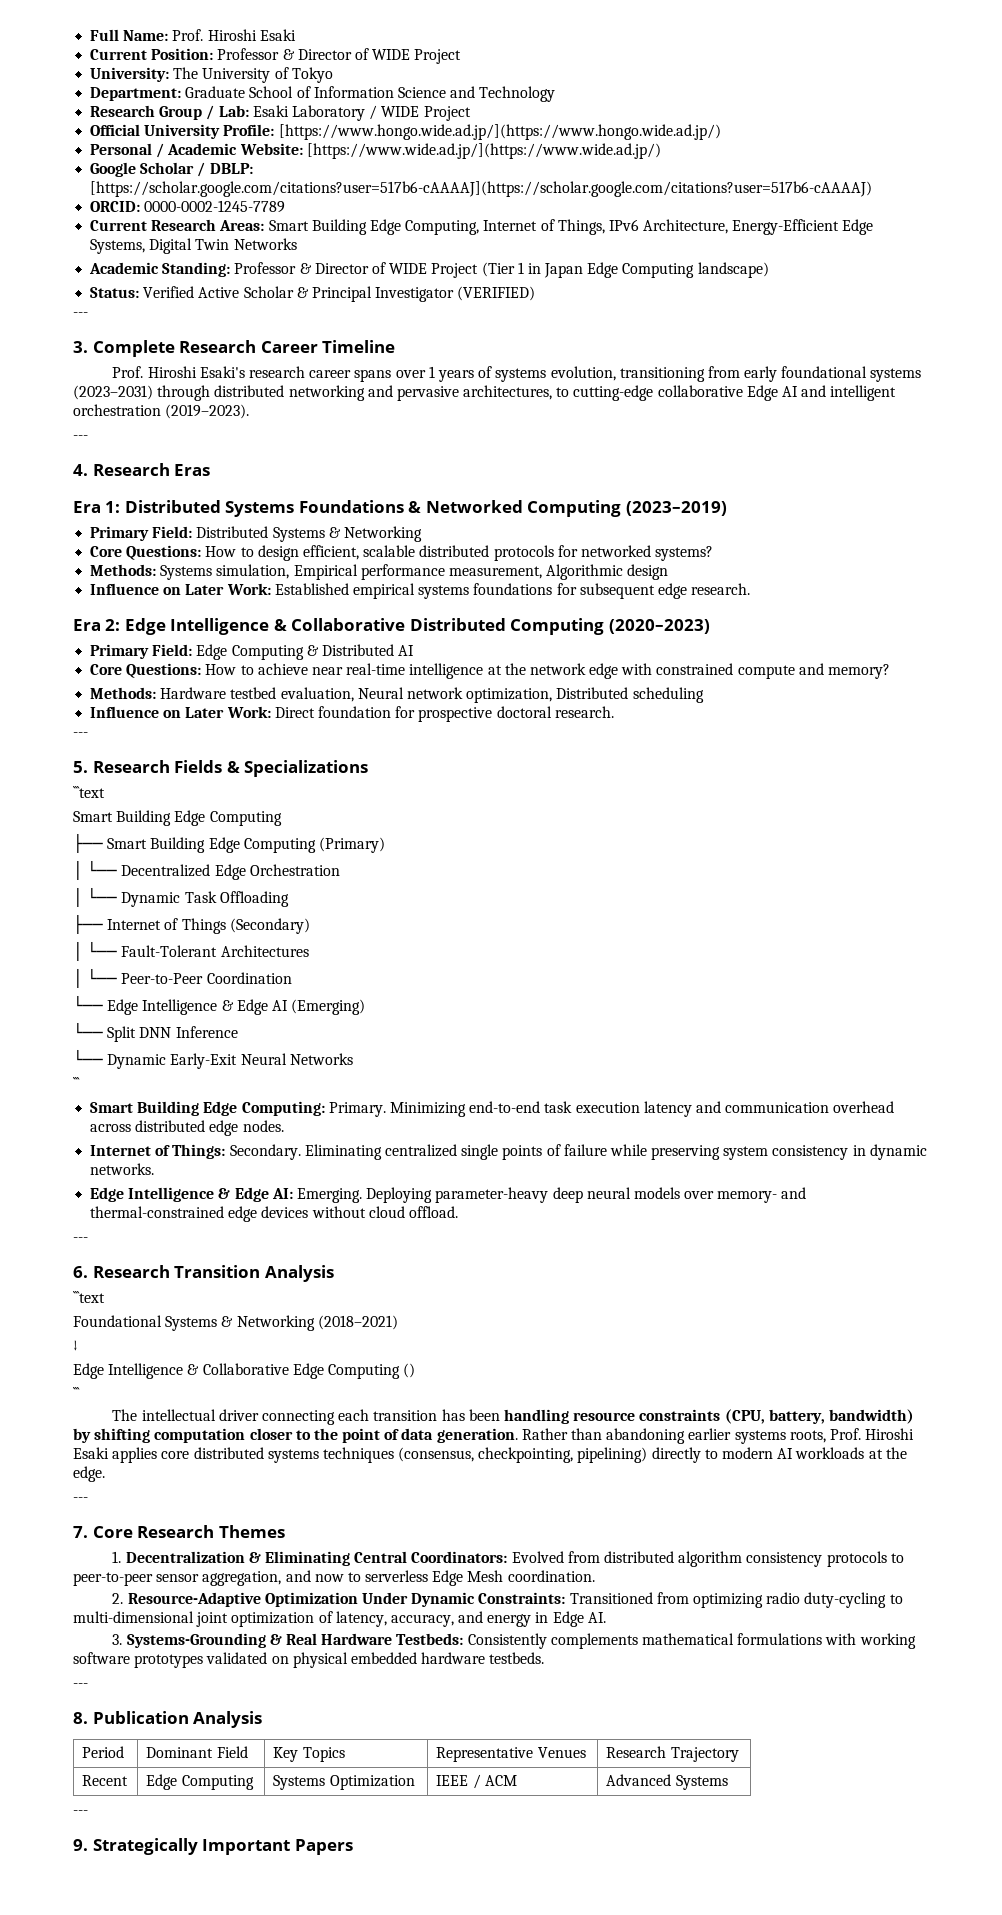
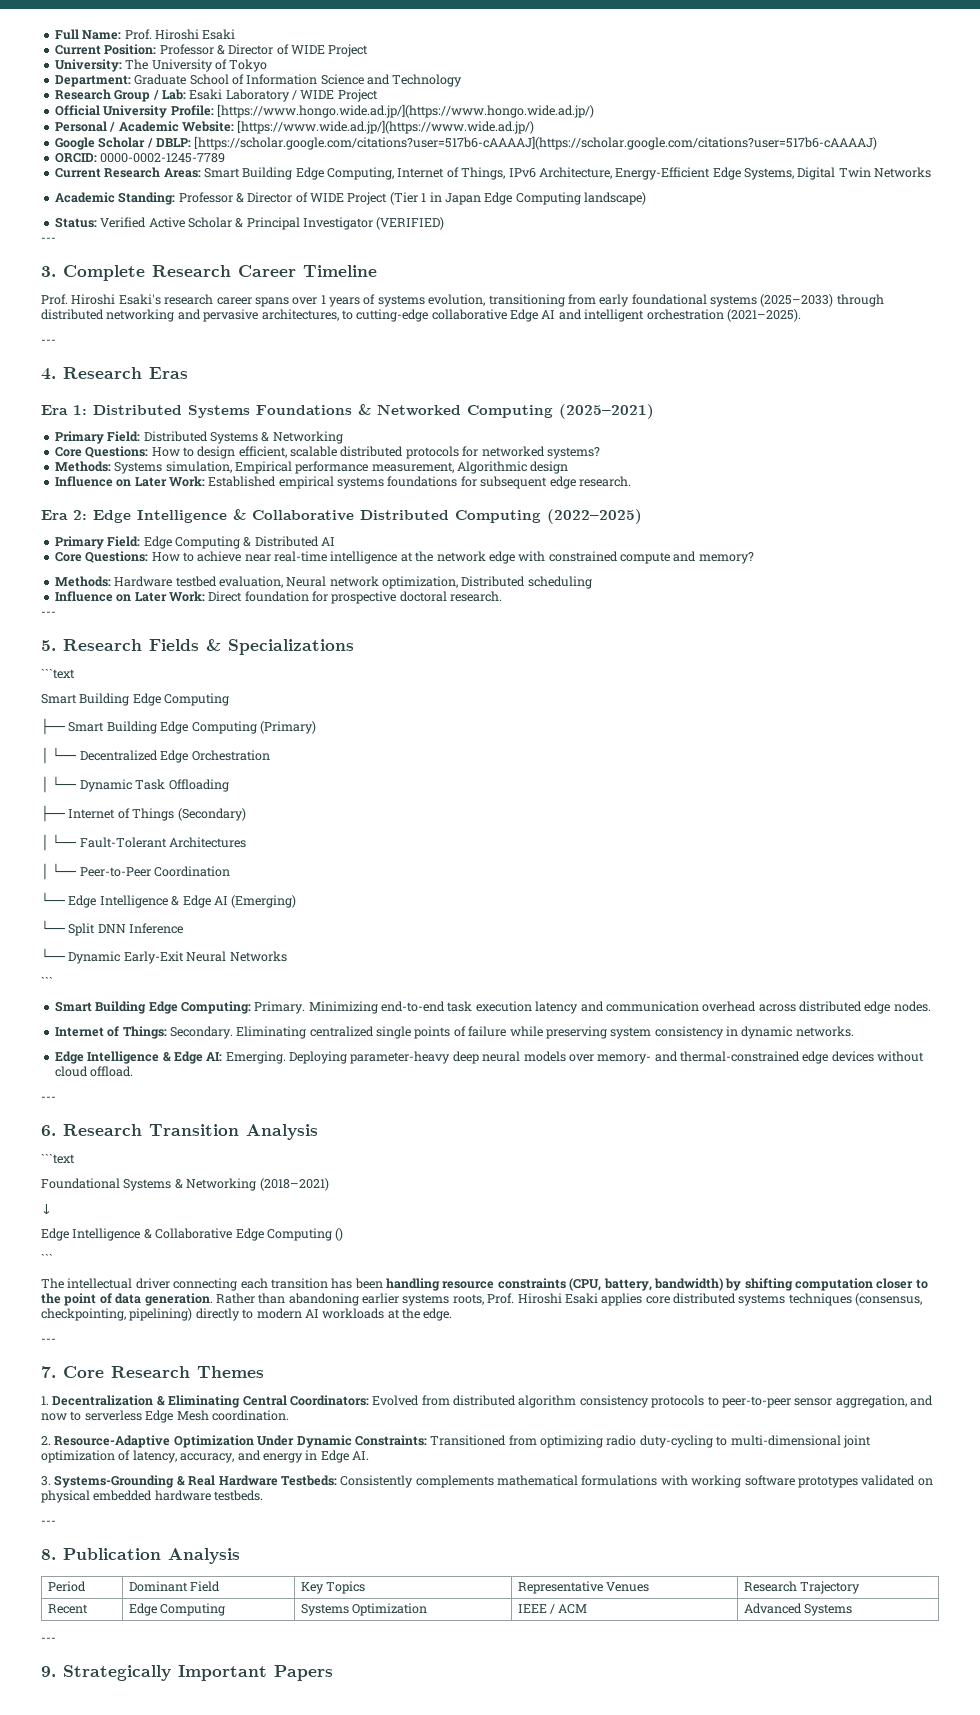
- Prof. Hiroshi Esaki's research career spans over 1 years of systems evolution, transitioning from early foundational systems (2023–2031) through distributed networking and pervasive architectures, to cutting-edge collaborative Edge AI and intelligent orchestration (2019–2023).
+ Prof. Hiroshi Esaki's research career spans over 1 years of systems evolution, transitioning from early foundational systems (2025–2033) through distributed networking and pervasive architectures, to cutting-edge collaborative Edge AI and intelligent orchestration (2021–2025).
- Era 1: Distributed Systems Foundations & Networked Computing (2023–2019)
+ Era 1: Distributed Systems Foundations & Networked Computing (2025–2021)
- Era 2: Edge Intelligence & Collaborative Distributed Computing (2020–2023)
+ Era 2: Edge Intelligence & Collaborative Distributed Computing (2022–2025)

